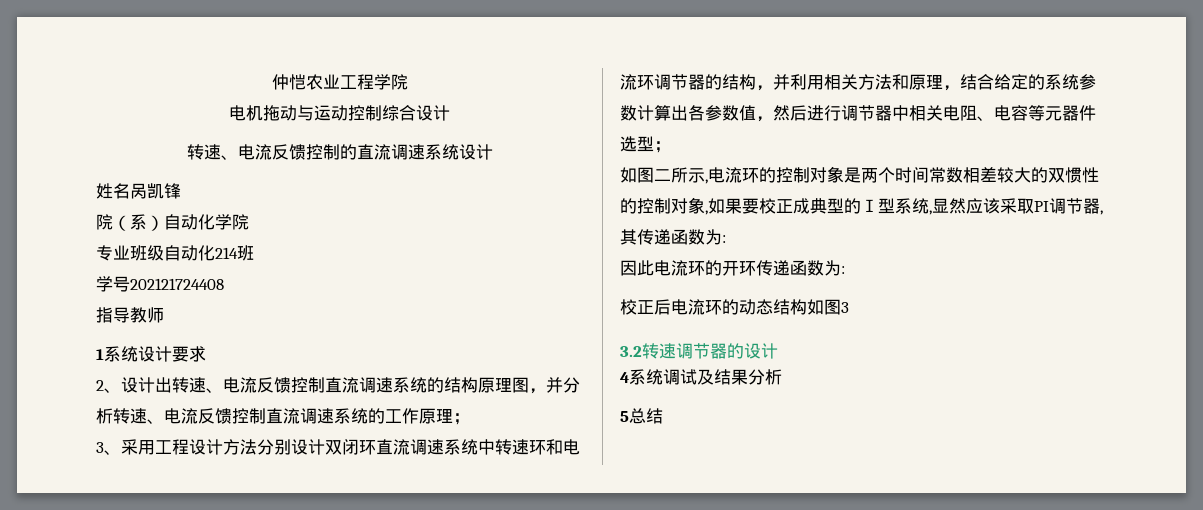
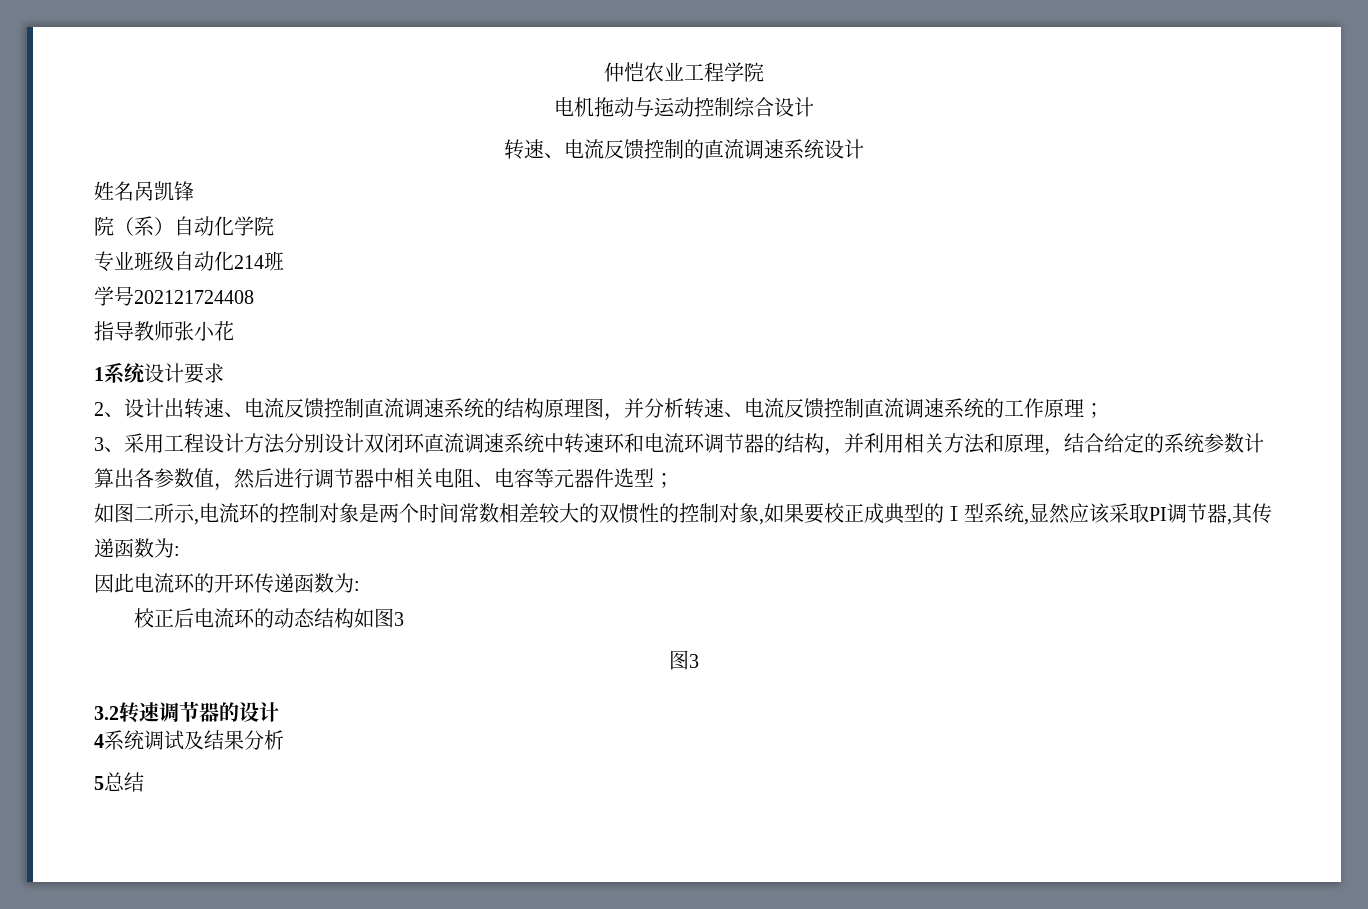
- 指导教师
+ 指导教师张小花
  校正后电流环的动态结构如图3
+ 图3

